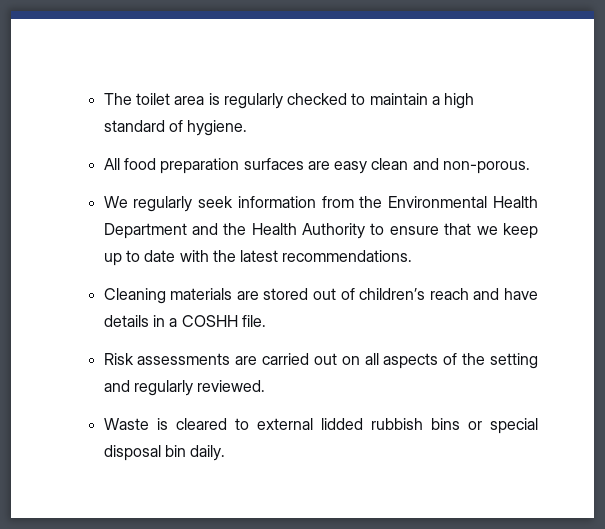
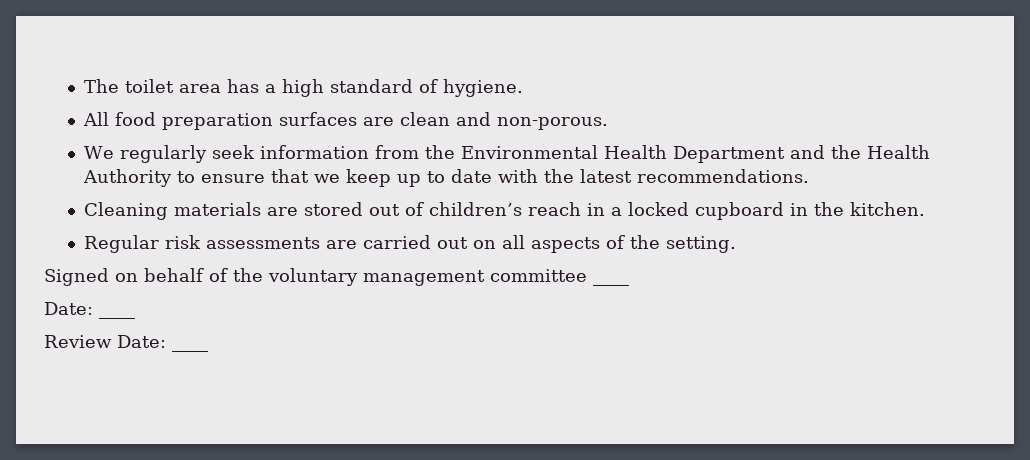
- The toilet area is regularly checked to maintain a high standard of hygiene.
+ The toilet area has a high standard of hygiene.
- All food preparation surfaces are easy clean and non-porous.
+ All food preparation surfaces are clean and non-porous.
- Cleaning materials are stored out of children’s reach and have details in a COSHH file.
- Risk assessments are carried out on all aspects of the setting and regularly reviewed.
- Waste is cleared to external lidded rubbish bins or special disposal bin daily.
+ Cleaning materials are stored out of children’s reach in a locked cupboard in the kitchen.
+ Regular risk assessments are carried out on all aspects of the setting.
+ Signed on behalf of the voluntary management committee ____
+ Date: ____
+ Review Date: ____

